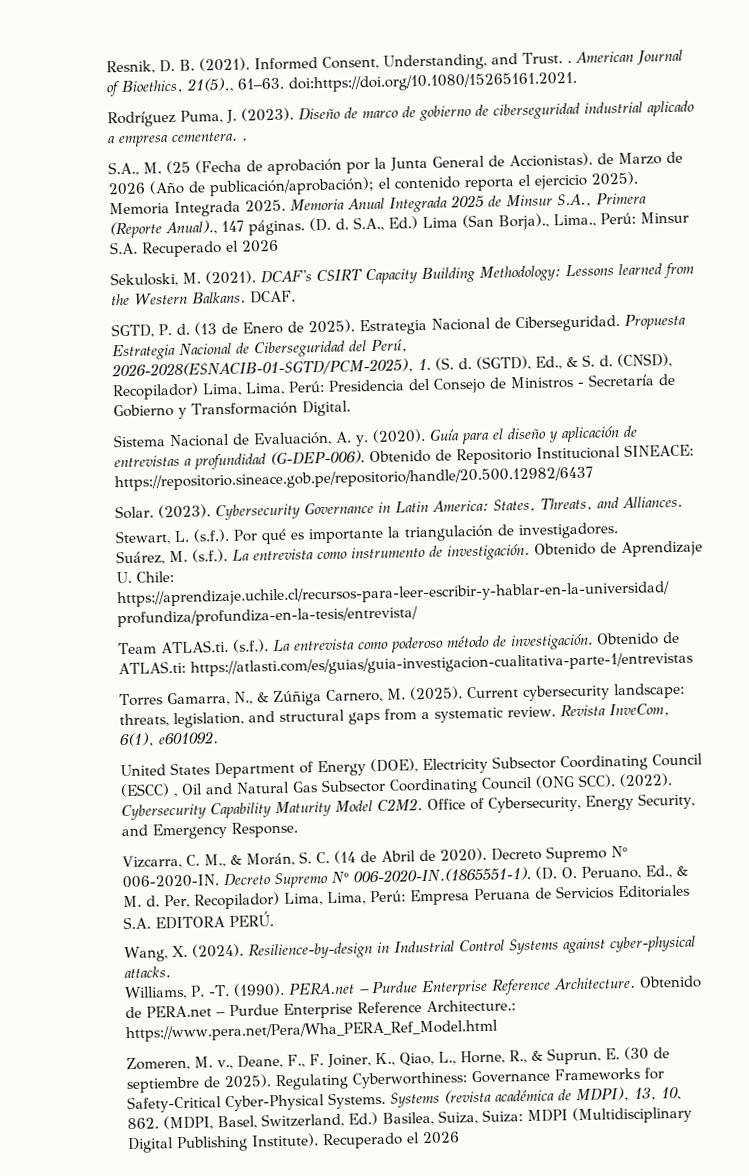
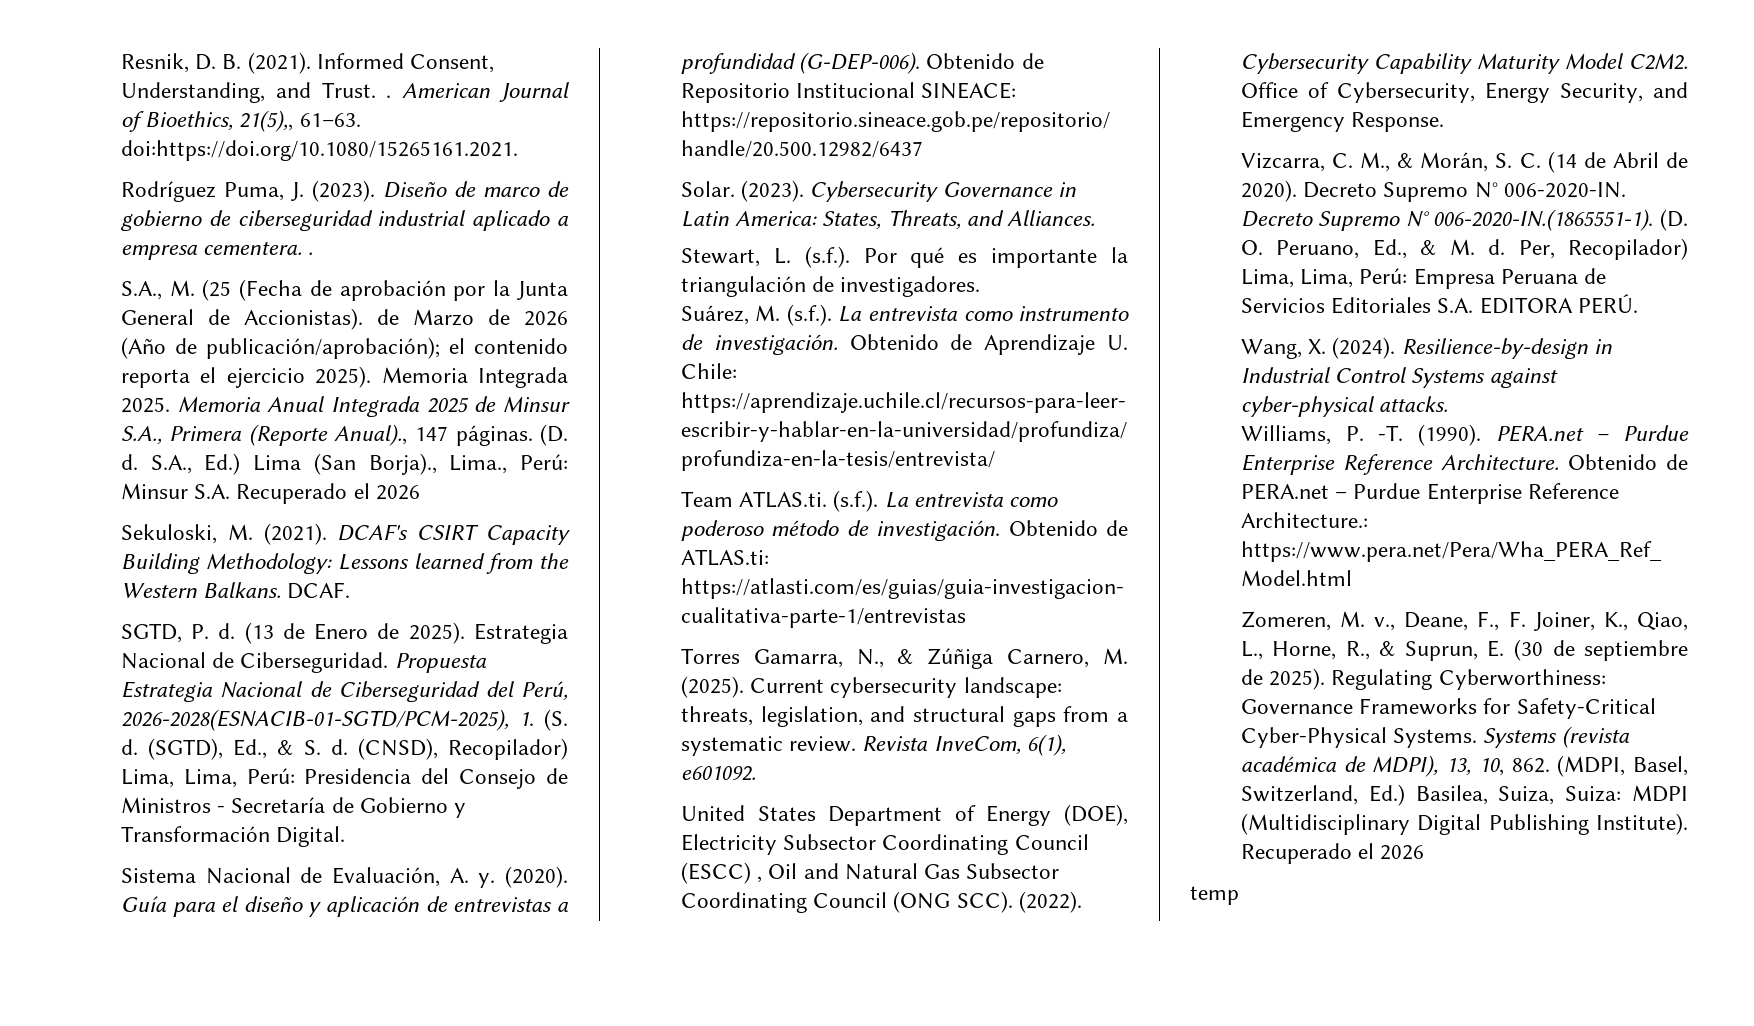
+ temp

